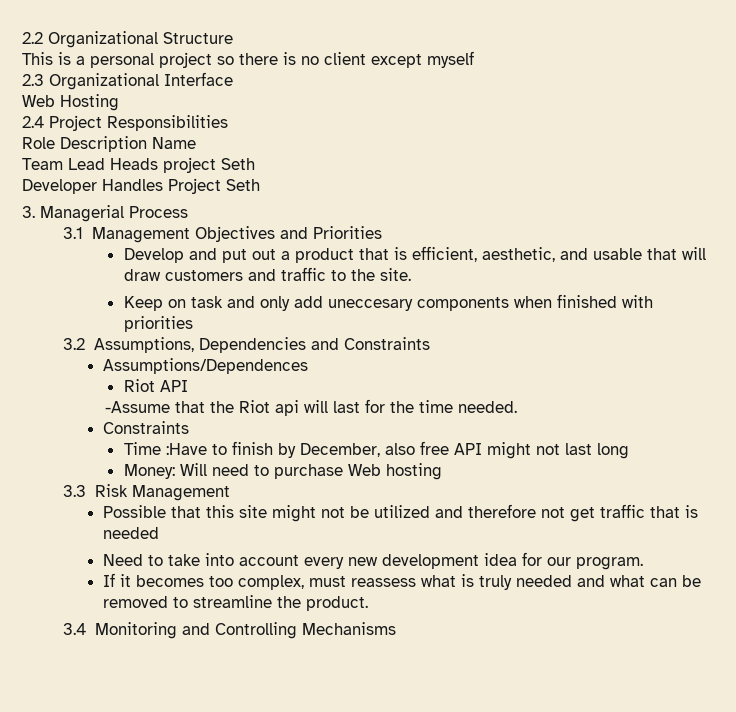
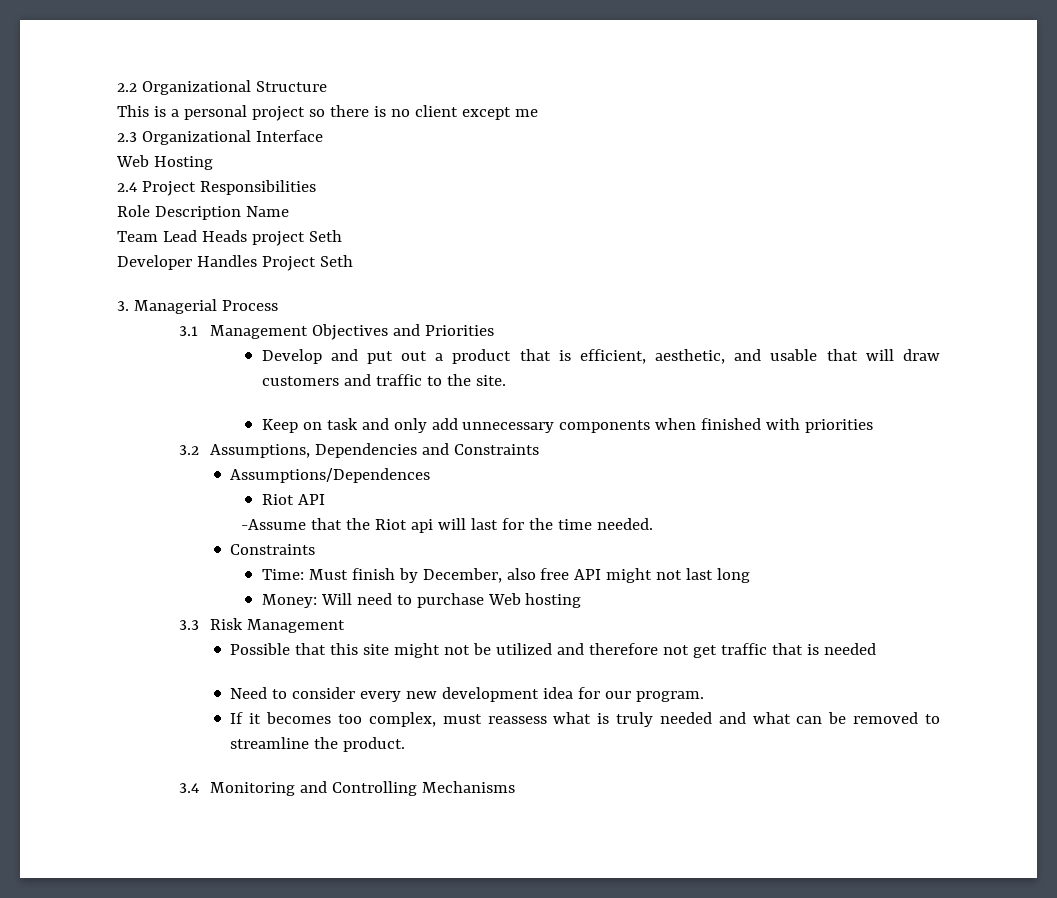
- This is a personal project so there is no client except myself
+ This is a personal project so there is no client except me
- Keep on task and only add uneccesary components when finished with priorities
+ Keep on task and only add unnecessary components when finished with priorities
- Time :Have to finish by December, also free API might not last long
+ Time: Must finish by December, also free API might not last long
- Need to take into account every new development idea for our program.
+ Need to consider every new development idea for our program.

